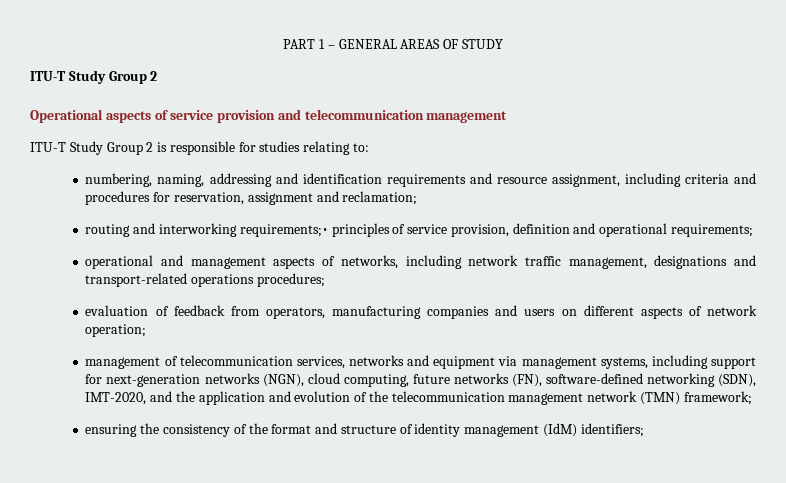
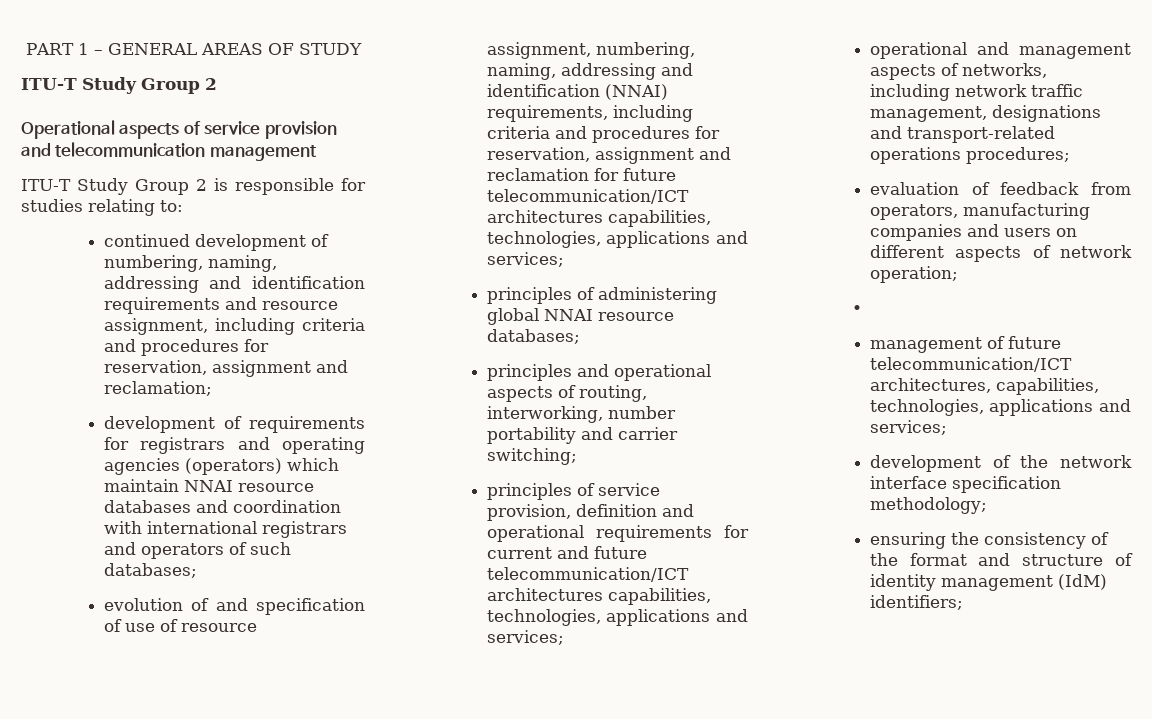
- numbering, naming, addressing and identification requirements and resource assignment, including criteria and procedures for reservation, assignment and reclamation;
+ continued development of numbering, naming, addressing and identification requirements and resource assignment, including criteria and procedures for reservation, assignment and reclamation;
- routing and interworking requirements;• principles of service provision, definition and operational requirements;
+ development of requirements for registrars and operating agencies (operators) which maintain NNAI resource databases and coordination with international registrars and operators of such databases;
+ evolution of and specification of use of resource assignment, numbering, naming, addressing and identification (NNAI) requirements, including criteria and procedures for reservation, assignment and reclamation for future telecommunication/ICT architectures capabilities, technologies, applications and services;
+ principles of administering global NNAI resource databases;
+ principles and operational aspects of routing, interworking, number portability and carrier switching;
+ principles of service provision, definition and operational requirements for current and future telecommunication/ICT architectures capabilities, technologies, applications and services;
+ •
- management of telecommunication services, networks and equipment via management systems, including support for next-generation networks (NGN), cloud computing, future networks (FN), software-defined networking (SDN), IMT-2020, and the application and evolution of the telecommunication management network (TMN) framework;
+ management of future telecommunication/ICT architectures, capabilities, technologies, applications and services;
+ development of the network interface specification methodology;

